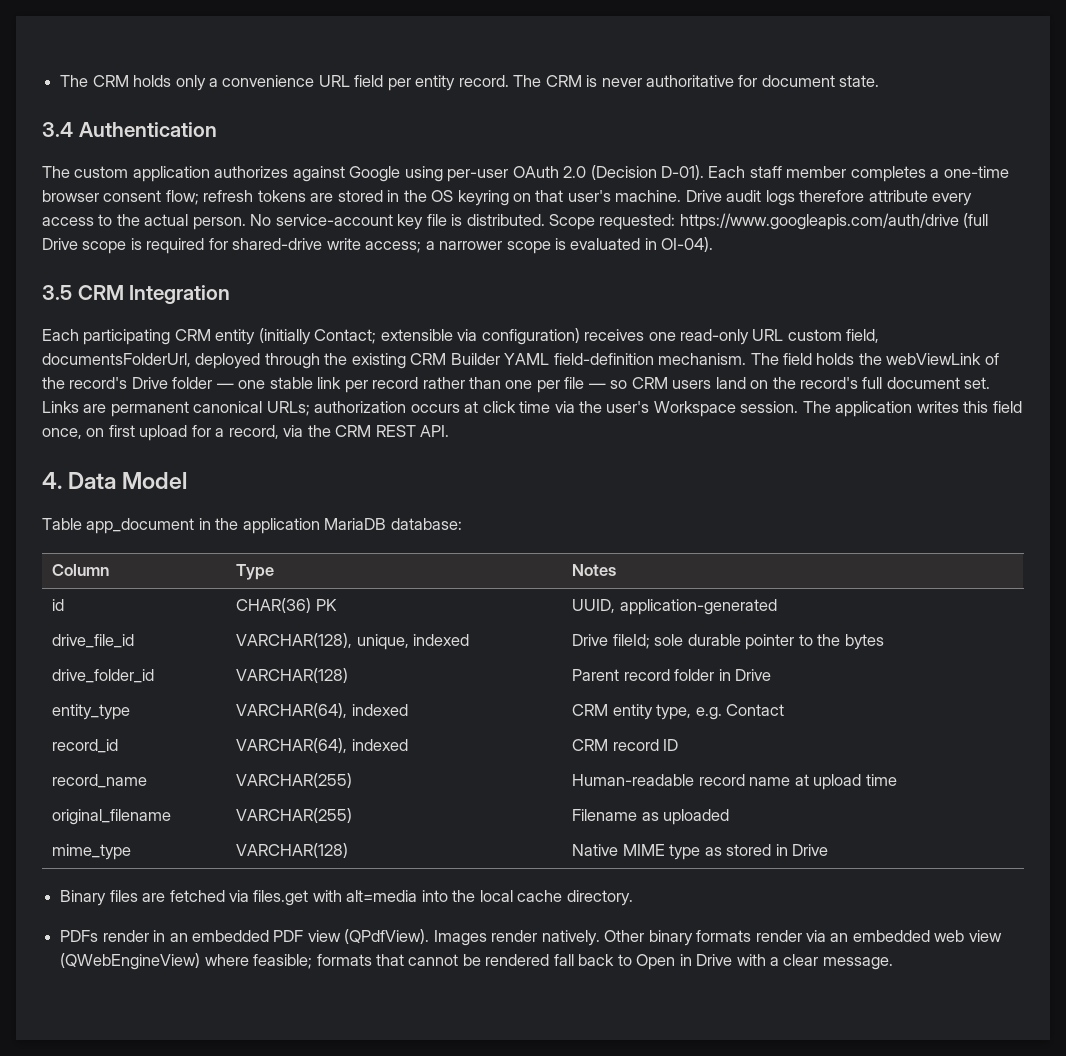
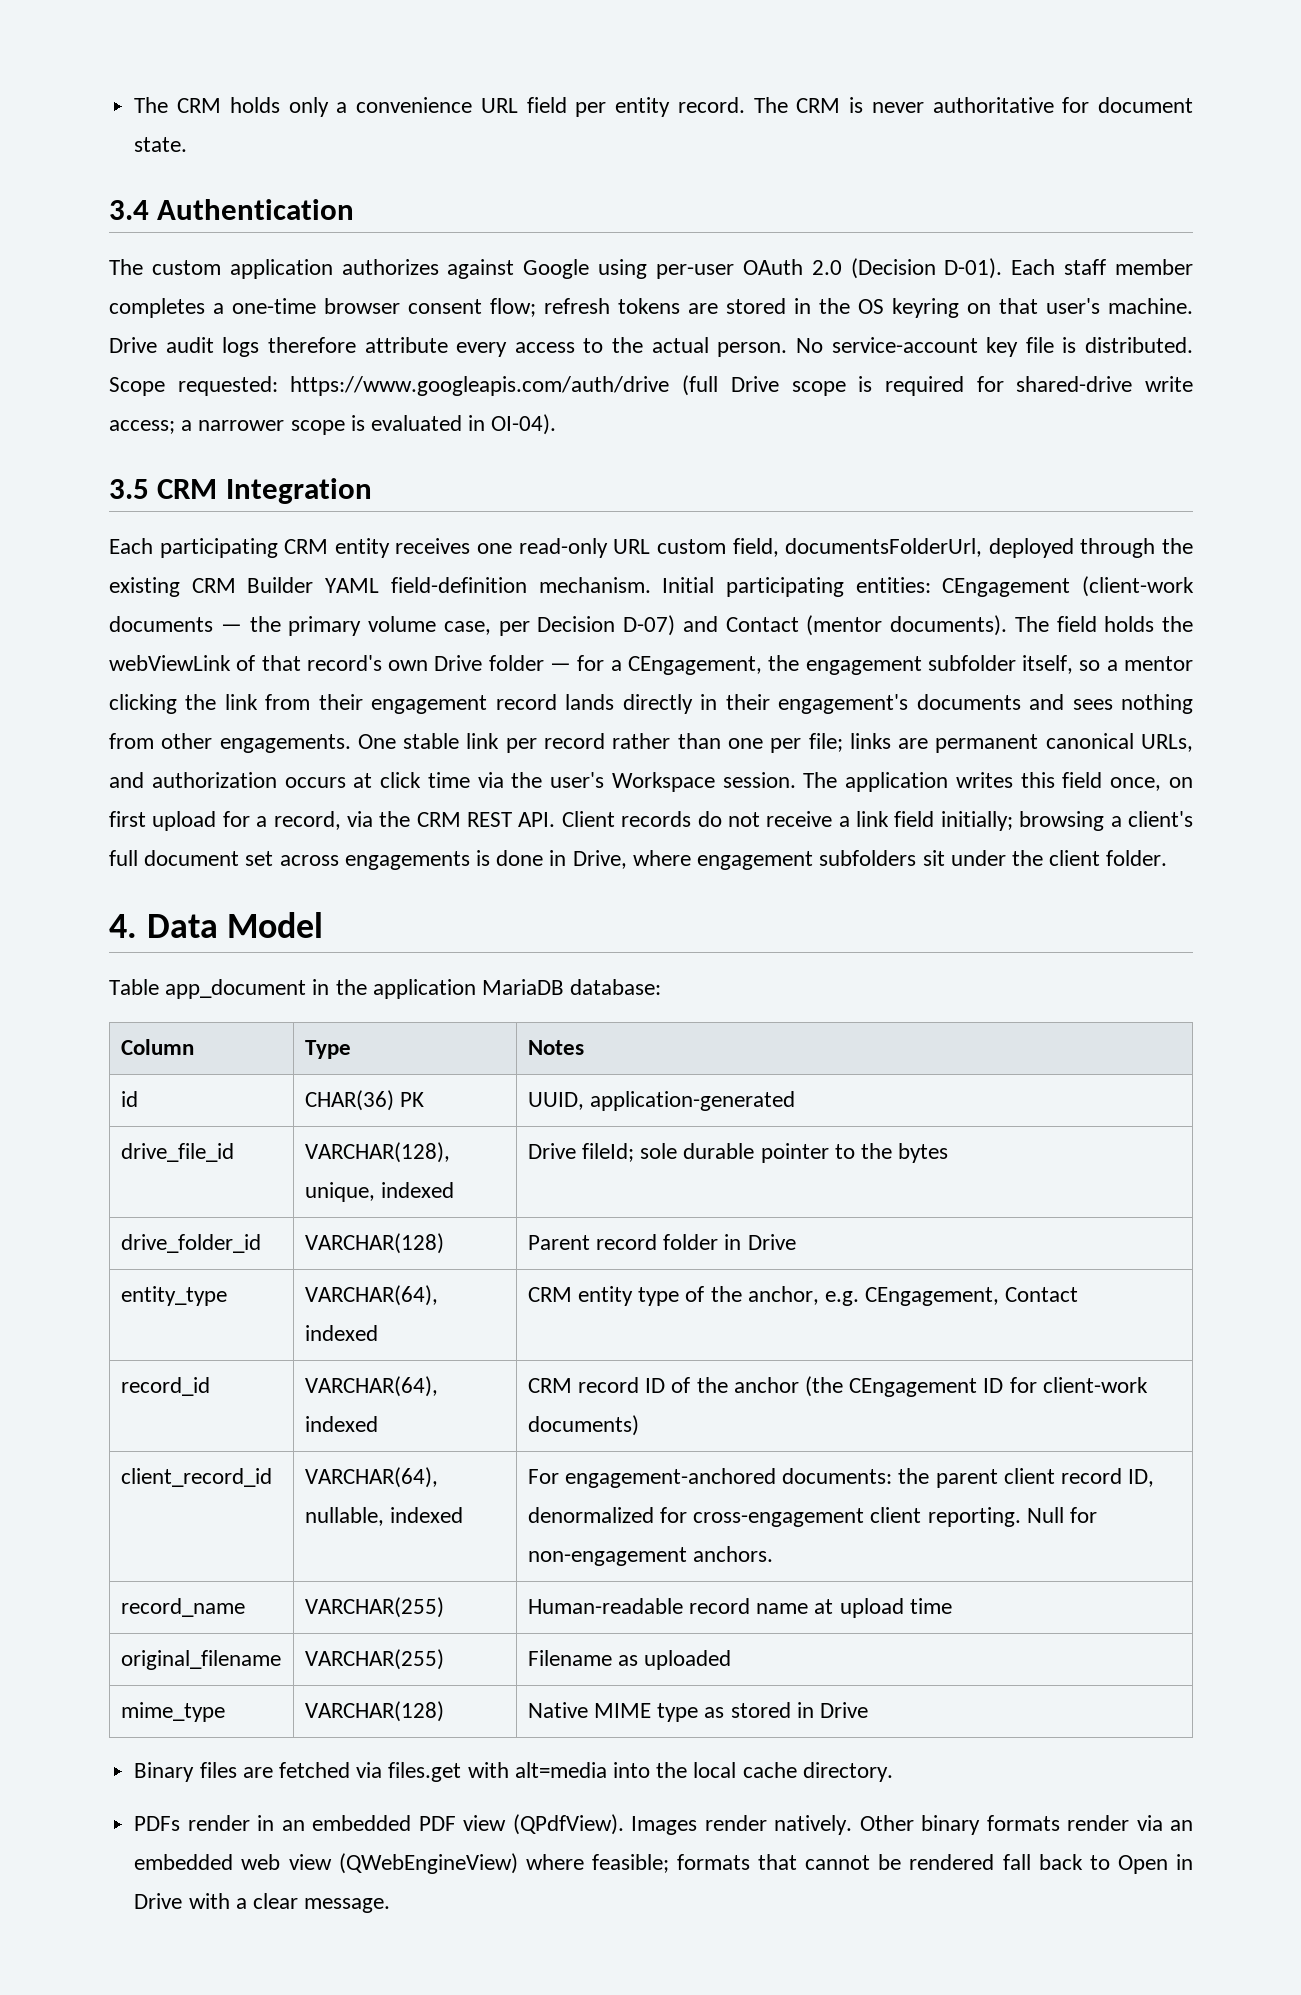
- Each participating CRM entity (initially Contact; extensible via configuration) receives one read-only URL custom field, documentsFolderUrl, deployed through the existing CRM Builder YAML field-definition mechanism.
+ Each participating CRM entity receives one read-only URL custom field, documentsFolderUrl, deployed through the existing CRM Builder YAML field-definition mechanism.
+ Initial participating entities: CEngagement (client-work documents — the primary volume case, per Decision D-07) and Contact (mentor documents).
- The field holds the webViewLink of the record's Drive folder — one stable link per record rather than one per file — so CRM users land on the record's full document set. Links are permanent canonical URLs; authorization occurs at click time via the user's Workspace session.
+ The field holds the webViewLink of that record's own Drive folder — for a CEngagement, the engagement subfolder itself, so a mentor clicking the link from their engagement record lands directly in their engagement's documents and sees nothing from other engagements. One stable link per record rather than one per file; links are permanent canonical URLs, and authorization occurs at click time via the user's Workspace session.
- The application writes this field once, on first upload for a record, via the CRM REST API.
+ The application writes this field once, on first upload for a record, via the CRM REST API. Client records do not receive a link field initially; browsing a client's full document set across engagements is done in Drive, where engagement subfolders sit under the client folder.
- entity_type | VARCHAR(64), indexed | CRM entity type, e.g. Contact
+ entity_type | VARCHAR(64), indexed | CRM entity type of the anchor, e.g. CEngagement, Contact
- record_id | VARCHAR(64), indexed | CRM record ID
+ record_id | VARCHAR(64), indexed | CRM record ID of the anchor (the CEngagement ID for client-work documents)
+ client_record_id | VARCHAR(64), nullable, indexed | For engagement-anchored documents: the parent client record ID, denormalized for cross-engagement client reporting. Null for non-engagement anchors.

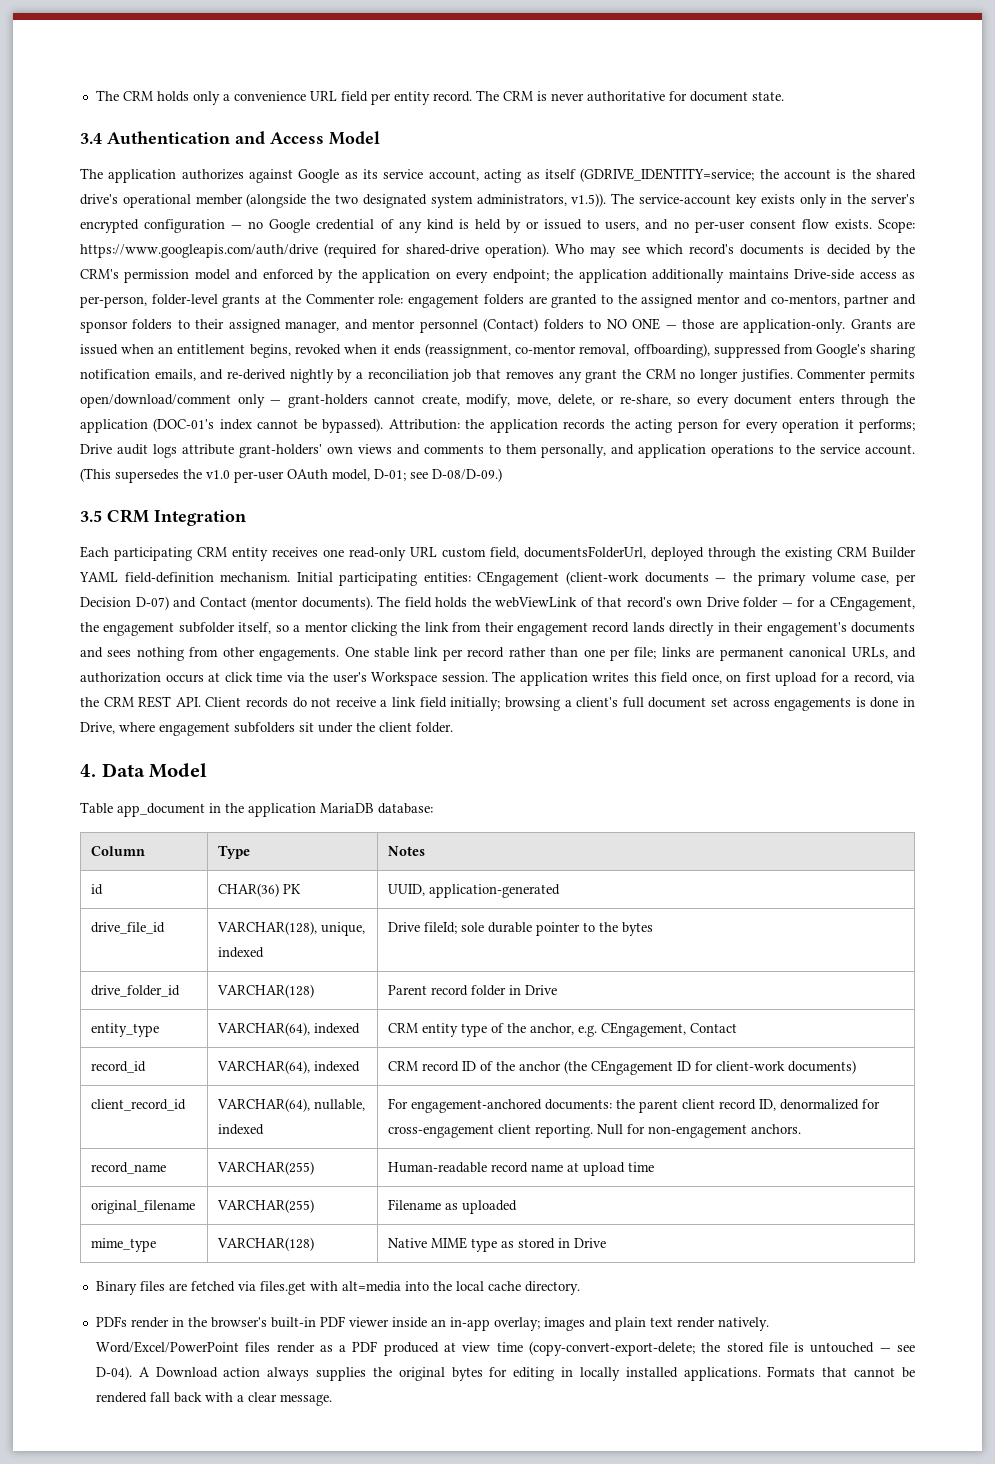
- 3.4 Authentication
- The custom application authorizes against Google using per-user OAuth 2.0 (Decision D-01). Each staff member completes a one-time browser consent flow; refresh tokens are stored in the OS keyring on that user's machine. Drive audit logs therefore attribute every access to the actual person. No service-account key file is distributed. Scope requested: https://www.googleapis.com/auth/drive (full Drive scope is required for shared-drive write access; a narrower scope is evaluated in OI-04).
+ 3.4 Authentication and Access Model
+ The application authorizes against Google as its service account, acting as itself (GDRIVE_IDENTITY=service; the account is the shared drive's operational member (alongside the two designated system administrators, v1.5)). The service-account key exists only in the server's encrypted configuration — no Google credential of any kind is held by or issued to users, and no per-user consent flow exists. Scope: https://www.googleapis.com/auth/drive (required for shared-drive operation). Who may see which record's documents is decided by the CRM's permission model and enforced by the application on every endpoint; the application additionally maintains Drive-side access as per-person, folder-level grants at the Commenter role: engagement folders are granted to the assigned mentor and co-mentors, partner and sponsor folders to their assigned manager, and mentor personnel (Contact) folders to NO ONE — those are application-only. Grants are issued when an entitlement begins, revoked when it ends (reassignment, co-mentor removal, offboarding), suppressed from Google's sharing notification emails, and re-derived nightly by a reconciliation job that removes any grant the CRM no longer justifies. Commenter permits open/download/comment only — grant-holders cannot create, modify, move, delete, or re-share, so every document enters through the application (DOC-01's index cannot be bypassed). Attribution: the application records the acting person for every operation it performs; Drive audit logs attribute grant-holders' own views and comments to them personally, and application operations to the service account. (This supersedes the v1.0 per-user OAuth model, D-01; see D-08/D-09.)
- PDFs render in an embedded PDF view (QPdfView). Images render natively. Other binary formats render via an embedded web view (QWebEngineView) where feasible; formats that cannot be rendered fall back to Open in Drive with a clear message.
+ PDFs render in the browser's built-in PDF viewer inside an in-app overlay; images and plain text render natively. Word/Excel/PowerPoint files render as a PDF produced at view time (copy-convert-export-delete; the stored file is untouched — see D-04). A Download action always supplies the original bytes for editing in locally installed applications. Formats that cannot be rendered fall back with a clear message.

